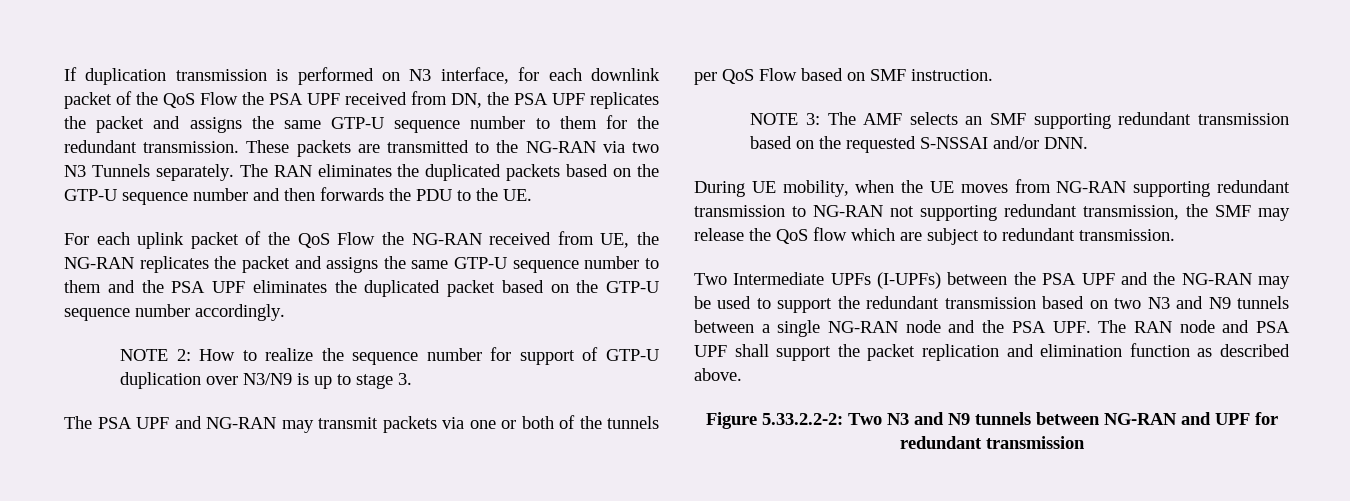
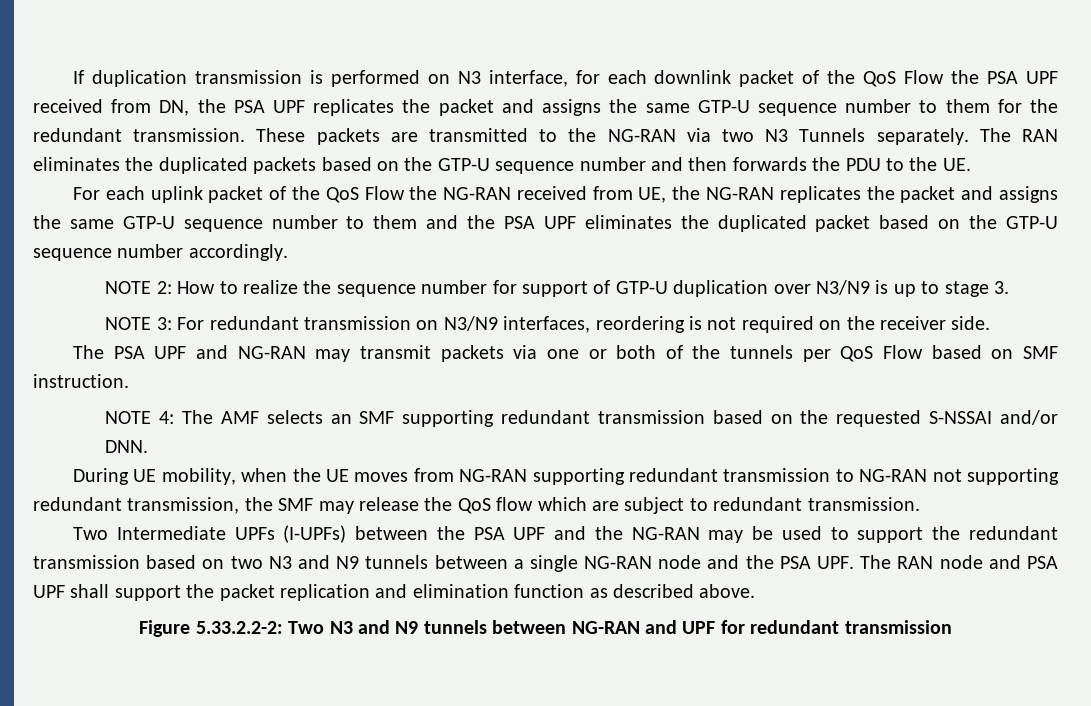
+ NOTE 3: For redundant transmission on N3/N9 interfaces, reordering is not required on the receiver side.
- NOTE 3: The AMF selects an SMF supporting redundant transmission based on the requested S-NSSAI and/or DNN.
+ NOTE 4: The AMF selects an SMF supporting redundant transmission based on the requested S-NSSAI and/or DNN.

